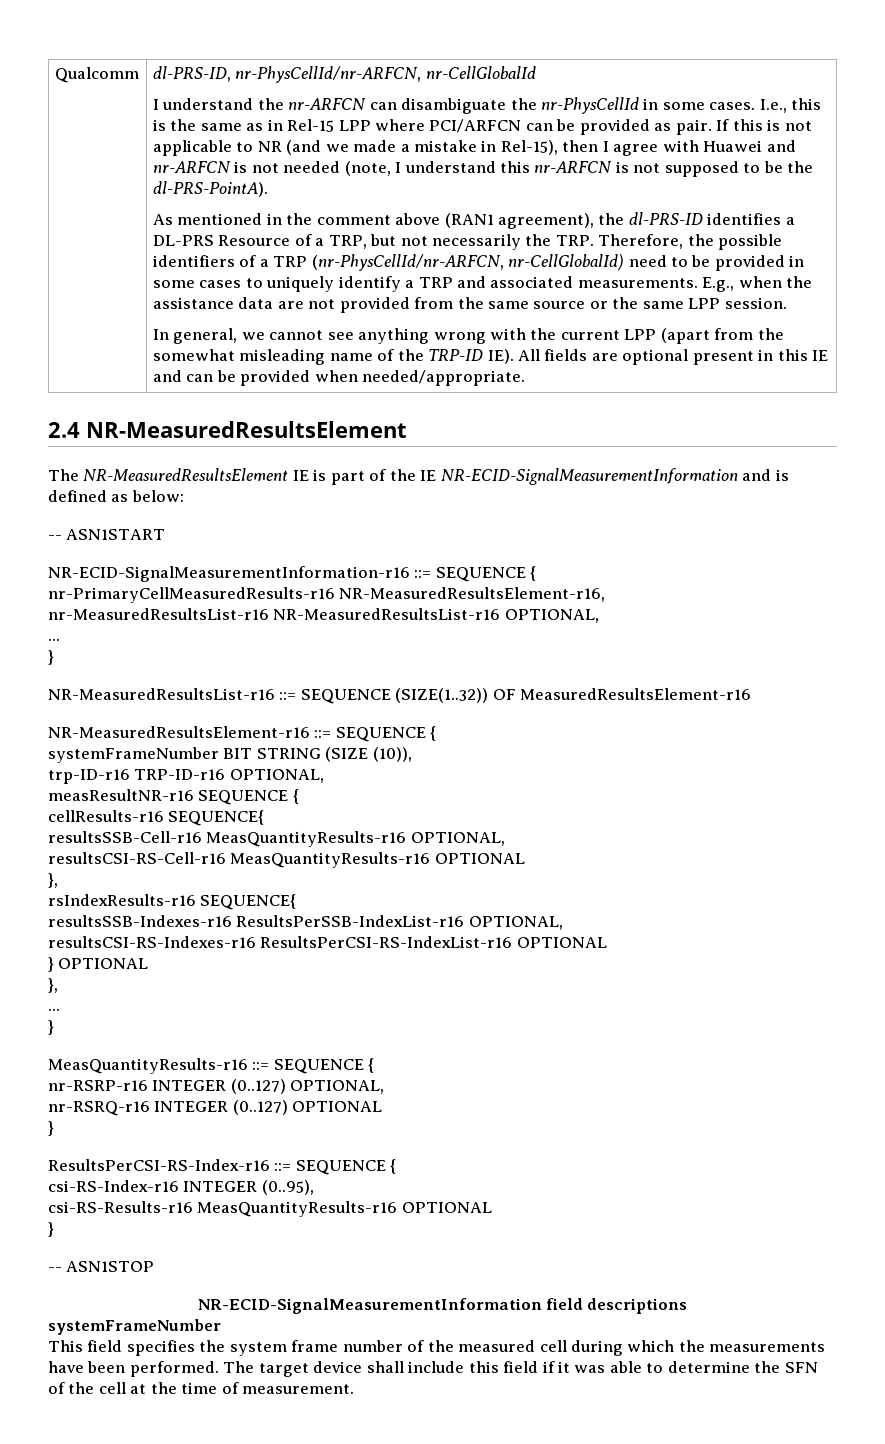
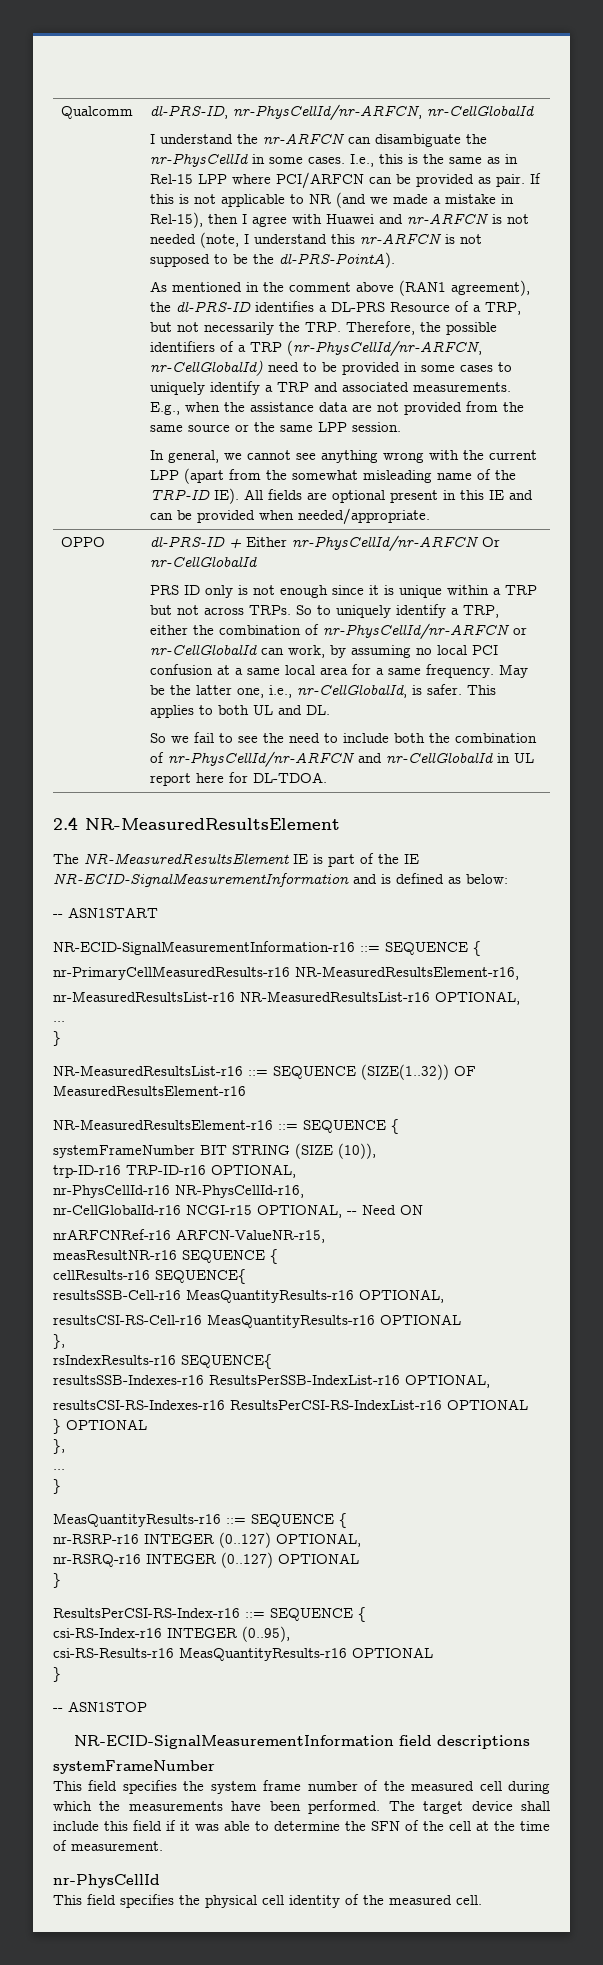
+ OPPO | dl-PRS-ID + Either nr-PhysCellId/nr-ARFCN Or nr-CellGlobalId
+ PRS ID only is not enough since it is unique within a TRP but not across TRPs. So to uniquely identify a TRP, either the combination of nr-PhysCellId/nr-ARFCN or nr-CellGlobalId can work, by assuming no local PCI confusion at a same local area for a same frequency. May be the latter one, i.e., nr-CellGlobalId, is safer. This applies to both UL and DL.
+ So we fail to see the need to include both the combination of nr-PhysCellId/nr-ARFCN and nr-CellGlobalId in UL report here for DL-TDOA.
+ nr-PhysCellId-r16 NR-PhysCellId-r16,
+ nr-CellGlobalId-r16 NCGI-r15 OPTIONAL, -- Need ON
+ nrARFCNRef-r16 ARFCN-ValueNR-r15,
  The target device shall include this field if it was able to determine the SFN of the cell at the time of measurement.
+ nr-PhysCellId
+ This field specifies the physical cell identity of the measured cell.

